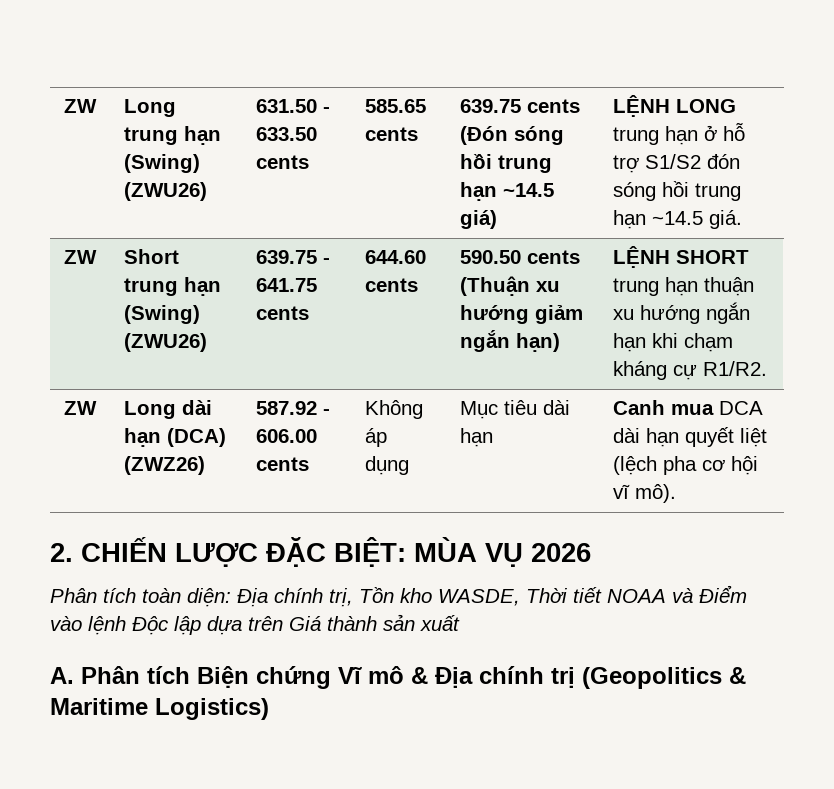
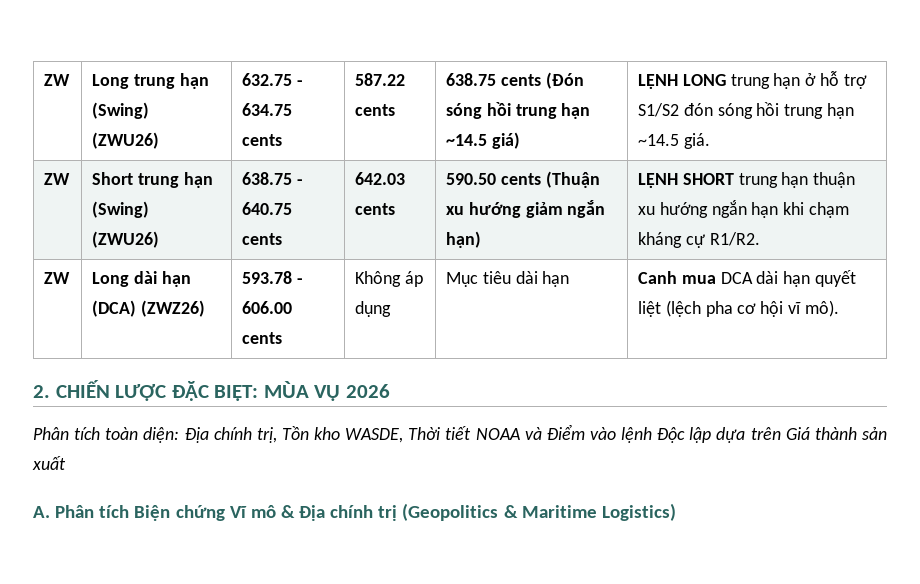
- ZW | Long trung hạn (Swing) (ZWU26) | 631.50 - 633.50 cents | 585.65 cents | 639.75 cents (Đón sóng hồi trung hạn ~14.5 giá) | LỆNH LONG trung hạn ở hỗ trợ S1/S2 đón sóng hồi trung hạn ~14.5 giá.
+ ZW | Long trung hạn (Swing) (ZWU26) | 632.75 - 634.75 cents | 587.22 cents | 638.75 cents (Đón sóng hồi trung hạn ~14.5 giá) | LỆNH LONG trung hạn ở hỗ trợ S1/S2 đón sóng hồi trung hạn ~14.5 giá.
- ZW | Short trung hạn (Swing) (ZWU26) | 639.75 - 641.75 cents | 644.60 cents | 590.50 cents (Thuận xu hướng giảm ngắn hạn) | LỆNH SHORT trung hạn thuận xu hướng ngắn hạn khi chạm kháng cự R1/R2.
+ ZW | Short trung hạn (Swing) (ZWU26) | 638.75 - 640.75 cents | 642.03 cents | 590.50 cents (Thuận xu hướng giảm ngắn hạn) | LỆNH SHORT trung hạn thuận xu hướng ngắn hạn khi chạm kháng cự R1/R2.
- ZW | Long dài hạn (DCA) (ZWZ26) | 587.92 - 606.00 cents | Không áp dụng | Mục tiêu dài hạn | Canh mua DCA dài hạn quyết liệt (lệch pha cơ hội vĩ mô).
+ ZW | Long dài hạn (DCA) (ZWZ26) | 593.78 - 606.00 cents | Không áp dụng | Mục tiêu dài hạn | Canh mua DCA dài hạn quyết liệt (lệch pha cơ hội vĩ mô).

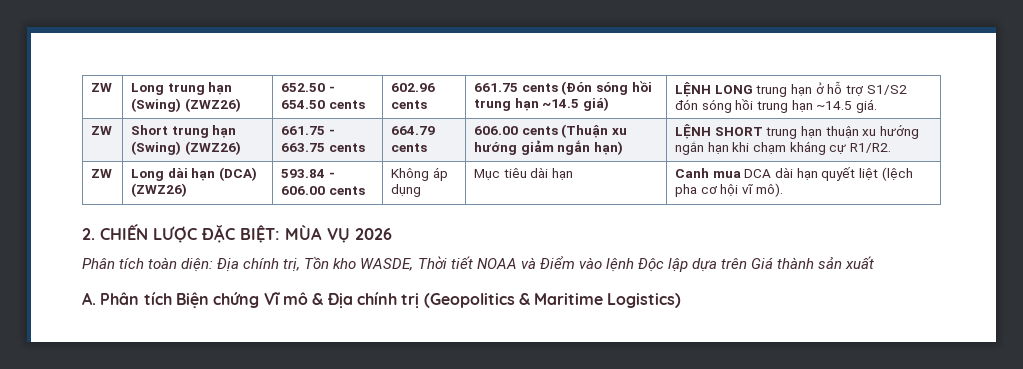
- ZW | Long trung hạn (Swing) (ZWU26) | 632.75 - 634.75 cents | 587.22 cents | 638.75 cents (Đón sóng hồi trung hạn ~14.5 giá) | LỆNH LONG trung hạn ở hỗ trợ S1/S2 đón sóng hồi trung hạn ~14.5 giá.
+ ZW | Long trung hạn (Swing) (ZWZ26) | 652.50 - 654.50 cents | 602.96 cents | 661.75 cents (Đón sóng hồi trung hạn ~14.5 giá) | LỆNH LONG trung hạn ở hỗ trợ S1/S2 đón sóng hồi trung hạn ~14.5 giá.
- ZW | Short trung hạn (Swing) (ZWU26) | 638.75 - 640.75 cents | 642.03 cents | 590.50 cents (Thuận xu hướng giảm ngắn hạn) | LỆNH SHORT trung hạn thuận xu hướng ngắn hạn khi chạm kháng cự R1/R2.
+ ZW | Short trung hạn (Swing) (ZWZ26) | 661.75 - 663.75 cents | 664.79 cents | 606.00 cents (Thuận xu hướng giảm ngắn hạn) | LỆNH SHORT trung hạn thuận xu hướng ngắn hạn khi chạm kháng cự R1/R2.
- ZW | Long dài hạn (DCA) (ZWZ26) | 593.78 - 606.00 cents | Không áp dụng | Mục tiêu dài hạn | Canh mua DCA dài hạn quyết liệt (lệch pha cơ hội vĩ mô).
+ ZW | Long dài hạn (DCA) (ZWZ26) | 593.84 - 606.00 cents | Không áp dụng | Mục tiêu dài hạn | Canh mua DCA dài hạn quyết liệt (lệch pha cơ hội vĩ mô).

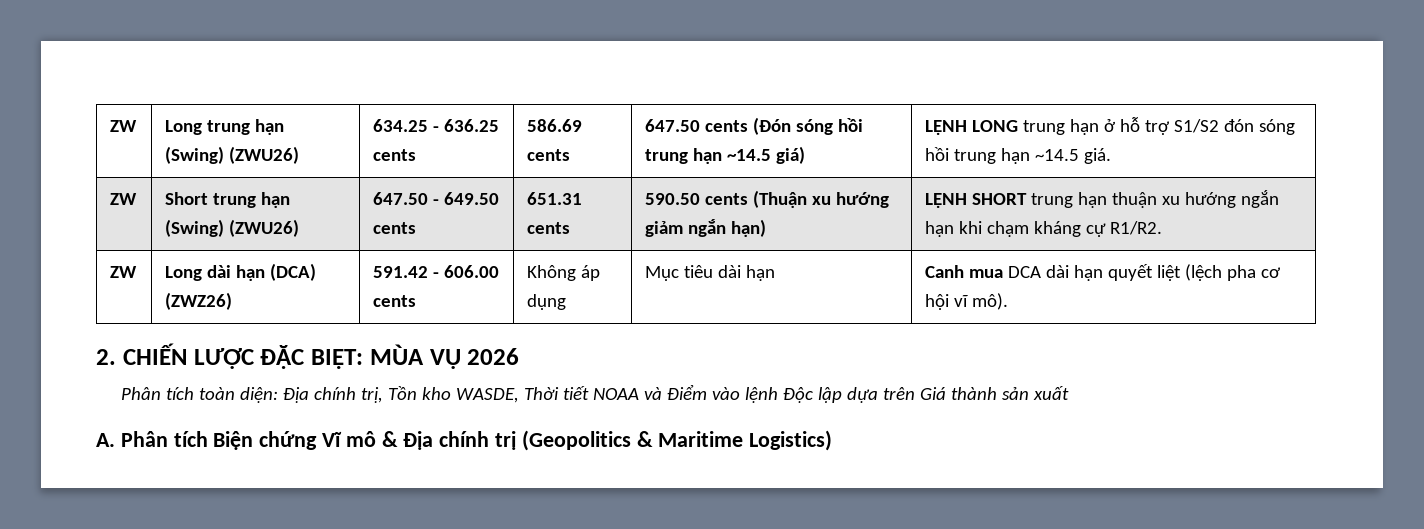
- ZW | Long trung hạn (Swing) (ZWZ26) | 652.50 - 654.50 cents | 602.96 cents | 661.75 cents (Đón sóng hồi trung hạn ~14.5 giá) | LỆNH LONG trung hạn ở hỗ trợ S1/S2 đón sóng hồi trung hạn ~14.5 giá.
+ ZW | Long trung hạn (Swing) (ZWU26) | 634.25 - 636.25 cents | 586.69 cents | 647.50 cents (Đón sóng hồi trung hạn ~14.5 giá) | LỆNH LONG trung hạn ở hỗ trợ S1/S2 đón sóng hồi trung hạn ~14.5 giá.
- ZW | Short trung hạn (Swing) (ZWZ26) | 661.75 - 663.75 cents | 664.79 cents | 606.00 cents (Thuận xu hướng giảm ngắn hạn) | LỆNH SHORT trung hạn thuận xu hướng ngắn hạn khi chạm kháng cự R1/R2.
+ ZW | Short trung hạn (Swing) (ZWU26) | 647.50 - 649.50 cents | 651.31 cents | 590.50 cents (Thuận xu hướng giảm ngắn hạn) | LỆNH SHORT trung hạn thuận xu hướng ngắn hạn khi chạm kháng cự R1/R2.
- ZW | Long dài hạn (DCA) (ZWZ26) | 593.84 - 606.00 cents | Không áp dụng | Mục tiêu dài hạn | Canh mua DCA dài hạn quyết liệt (lệch pha cơ hội vĩ mô).
+ ZW | Long dài hạn (DCA) (ZWZ26) | 591.42 - 606.00 cents | Không áp dụng | Mục tiêu dài hạn | Canh mua DCA dài hạn quyết liệt (lệch pha cơ hội vĩ mô).

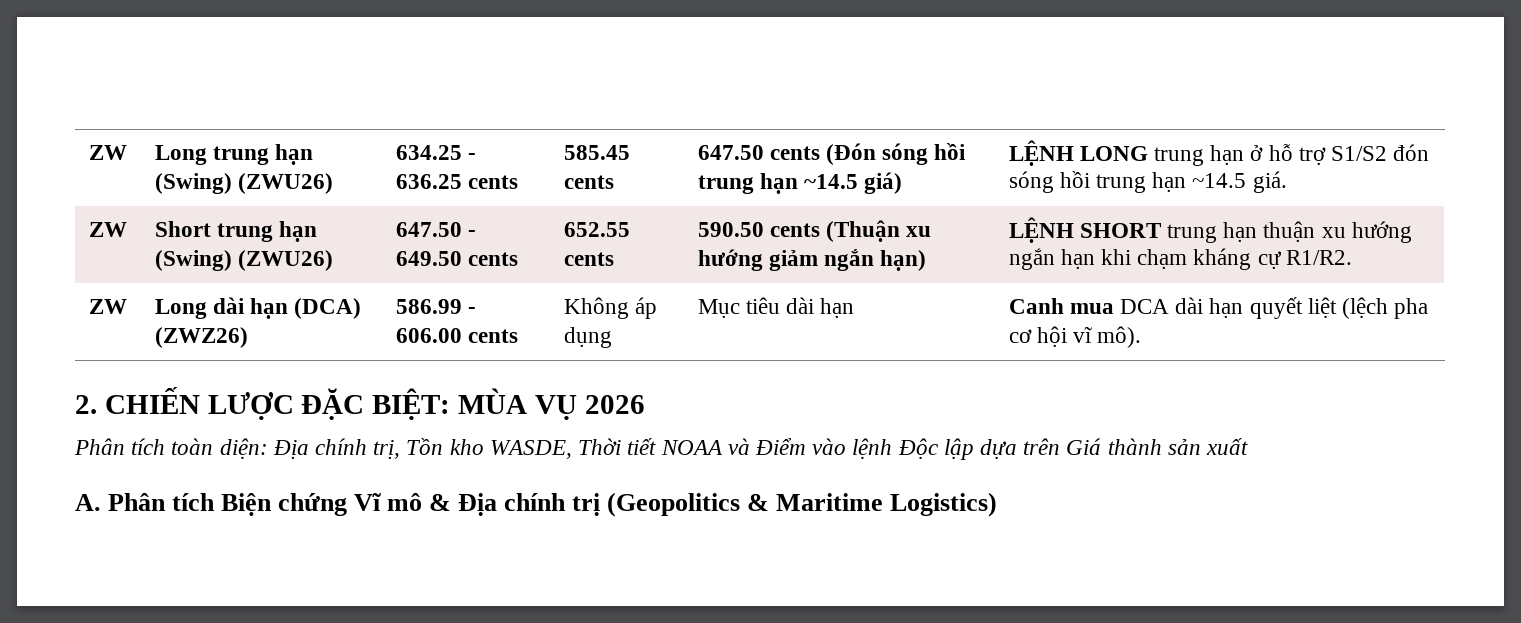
- ZW | Long trung hạn (Swing) (ZWU26) | 634.25 - 636.25 cents | 586.69 cents | 647.50 cents (Đón sóng hồi trung hạn ~14.5 giá) | LỆNH LONG trung hạn ở hỗ trợ S1/S2 đón sóng hồi trung hạn ~14.5 giá.
+ ZW | Long trung hạn (Swing) (ZWU26) | 634.25 - 636.25 cents | 585.45 cents | 647.50 cents (Đón sóng hồi trung hạn ~14.5 giá) | LỆNH LONG trung hạn ở hỗ trợ S1/S2 đón sóng hồi trung hạn ~14.5 giá.
- ZW | Short trung hạn (Swing) (ZWU26) | 647.50 - 649.50 cents | 651.31 cents | 590.50 cents (Thuận xu hướng giảm ngắn hạn) | LỆNH SHORT trung hạn thuận xu hướng ngắn hạn khi chạm kháng cự R1/R2.
+ ZW | Short trung hạn (Swing) (ZWU26) | 647.50 - 649.50 cents | 652.55 cents | 590.50 cents (Thuận xu hướng giảm ngắn hạn) | LỆNH SHORT trung hạn thuận xu hướng ngắn hạn khi chạm kháng cự R1/R2.
- ZW | Long dài hạn (DCA) (ZWZ26) | 591.42 - 606.00 cents | Không áp dụng | Mục tiêu dài hạn | Canh mua DCA dài hạn quyết liệt (lệch pha cơ hội vĩ mô).
+ ZW | Long dài hạn (DCA) (ZWZ26) | 586.99 - 606.00 cents | Không áp dụng | Mục tiêu dài hạn | Canh mua DCA dài hạn quyết liệt (lệch pha cơ hội vĩ mô).

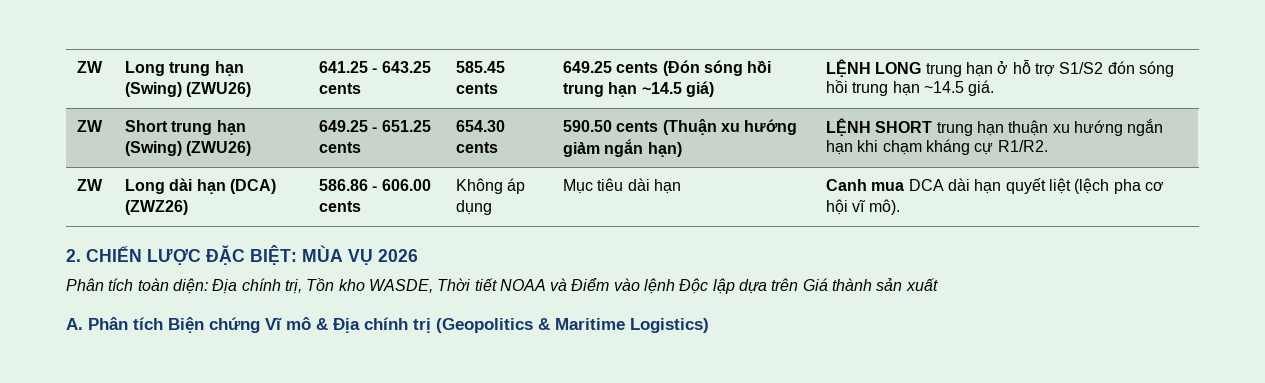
- ZW | Long trung hạn (Swing) (ZWU26) | 634.25 - 636.25 cents | 585.45 cents | 647.50 cents (Đón sóng hồi trung hạn ~14.5 giá) | LỆNH LONG trung hạn ở hỗ trợ S1/S2 đón sóng hồi trung hạn ~14.5 giá.
+ ZW | Long trung hạn (Swing) (ZWU26) | 641.25 - 643.25 cents | 585.45 cents | 649.25 cents (Đón sóng hồi trung hạn ~14.5 giá) | LỆNH LONG trung hạn ở hỗ trợ S1/S2 đón sóng hồi trung hạn ~14.5 giá.
- ZW | Short trung hạn (Swing) (ZWU26) | 647.50 - 649.50 cents | 652.55 cents | 590.50 cents (Thuận xu hướng giảm ngắn hạn) | LỆNH SHORT trung hạn thuận xu hướng ngắn hạn khi chạm kháng cự R1/R2.
+ ZW | Short trung hạn (Swing) (ZWU26) | 649.25 - 651.25 cents | 654.30 cents | 590.50 cents (Thuận xu hướng giảm ngắn hạn) | LỆNH SHORT trung hạn thuận xu hướng ngắn hạn khi chạm kháng cự R1/R2.
- ZW | Long dài hạn (DCA) (ZWZ26) | 586.99 - 606.00 cents | Không áp dụng | Mục tiêu dài hạn | Canh mua DCA dài hạn quyết liệt (lệch pha cơ hội vĩ mô).
+ ZW | Long dài hạn (DCA) (ZWZ26) | 586.86 - 606.00 cents | Không áp dụng | Mục tiêu dài hạn | Canh mua DCA dài hạn quyết liệt (lệch pha cơ hội vĩ mô).

